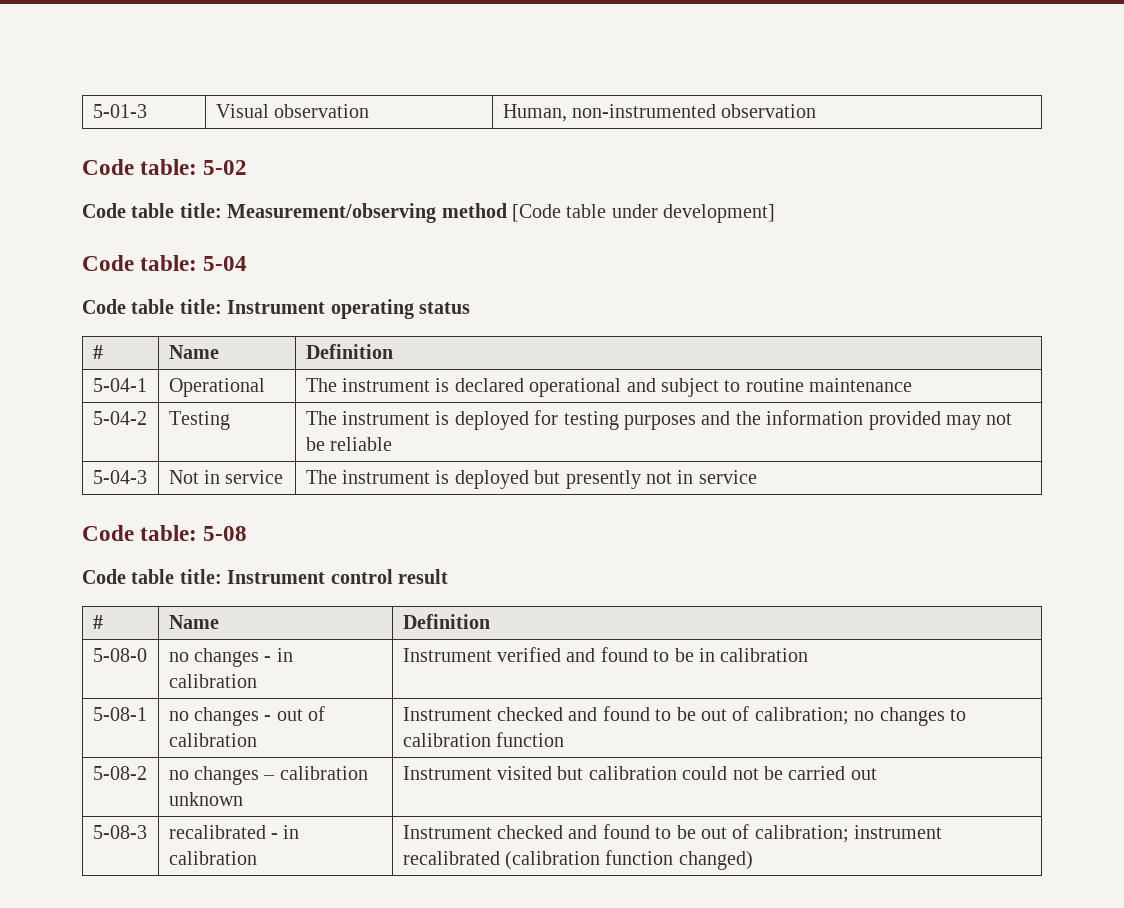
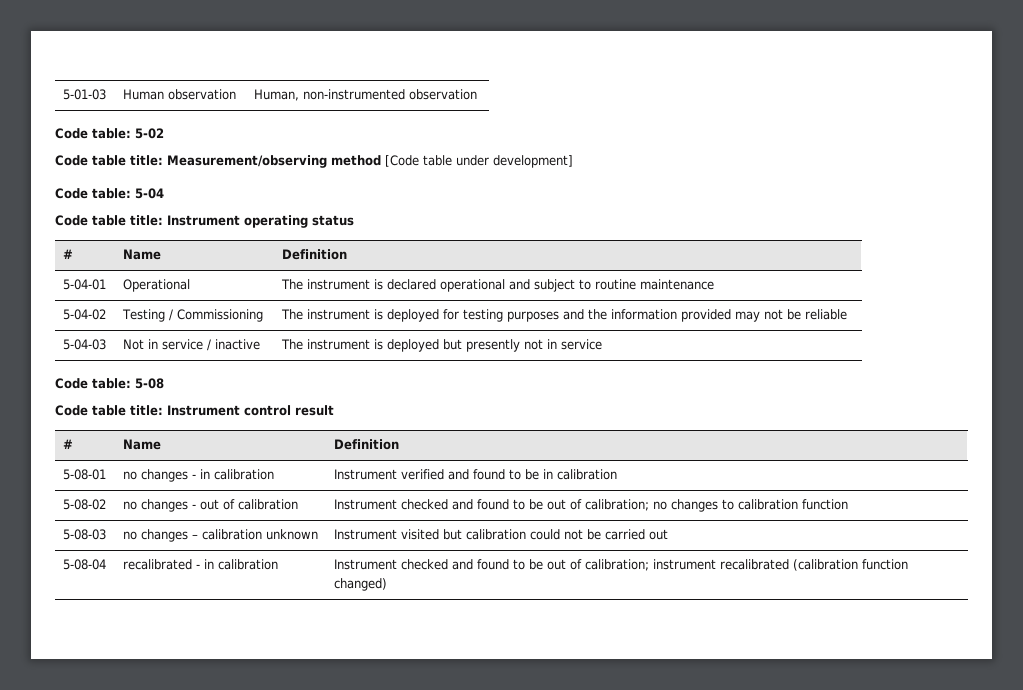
- 5-01-3 | Visual observation | Human, non-instrumented observation
+ 5-01-03 | Human observation | Human, non-instrumented observation
- 5-04-1 | Operational | The instrument is declared operational and subject to routine maintenance
+ 5-04-01 | Operational | The instrument is declared operational and subject to routine maintenance
- 5-04-2 | Testing | The instrument is deployed for testing purposes and the information provided may not be reliable
+ 5-04-02 | Testing / Commissioning | The instrument is deployed for testing purposes and the information provided may not be reliable
- 5-04-3 | Not in service | The instrument is deployed but presently not in service
+ 5-04-03 | Not in service / inactive | The instrument is deployed but presently not in service
- 5-08-0 | no changes - in calibration | Instrument verified and found to be in calibration
+ 5-08-01 | no changes - in calibration | Instrument verified and found to be in calibration
- 5-08-1 | no changes - out of calibration | Instrument checked and found to be out of calibration; no changes to calibration function
+ 5-08-02 | no changes - out of calibration | Instrument checked and found to be out of calibration; no changes to calibration function
- 5-08-2 | no changes – calibration unknown | Instrument visited but calibration could not be carried out
+ 5-08-03 | no changes – calibration unknown | Instrument visited but calibration could not be carried out
- 5-08-3 | recalibrated - in calibration | Instrument checked and found to be out of calibration; instrument recalibrated (calibration function changed)
+ 5-08-04 | recalibrated - in calibration | Instrument checked and found to be out of calibration; instrument recalibrated (calibration function changed)

